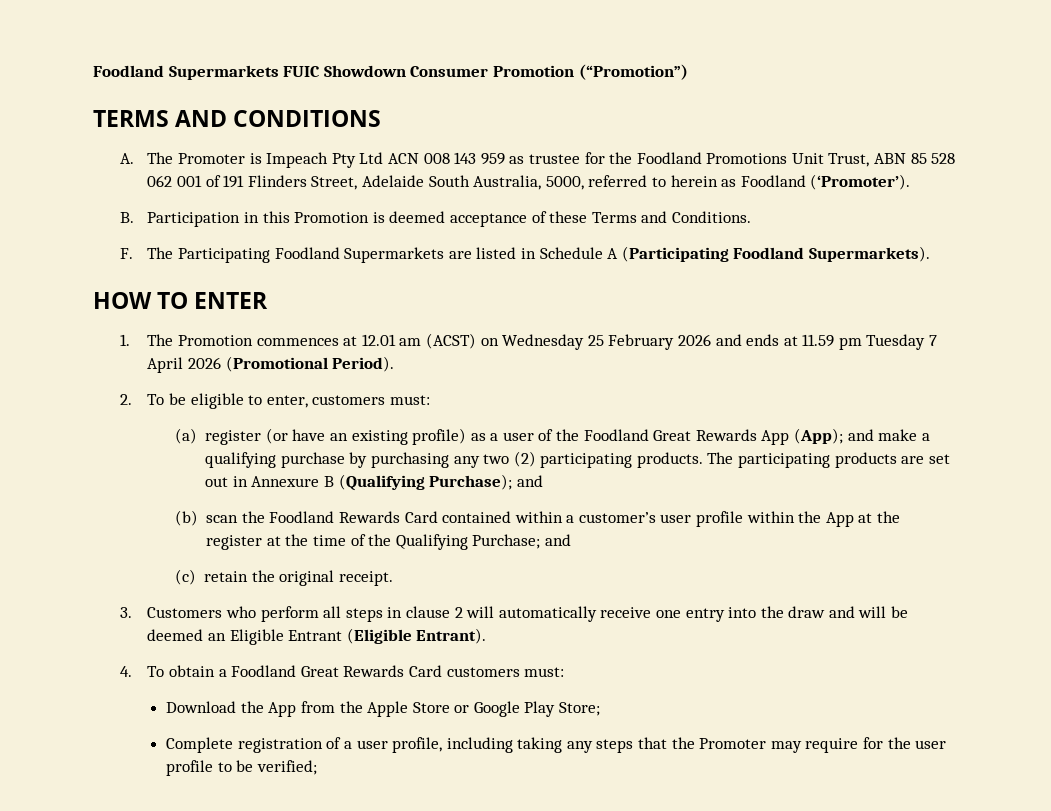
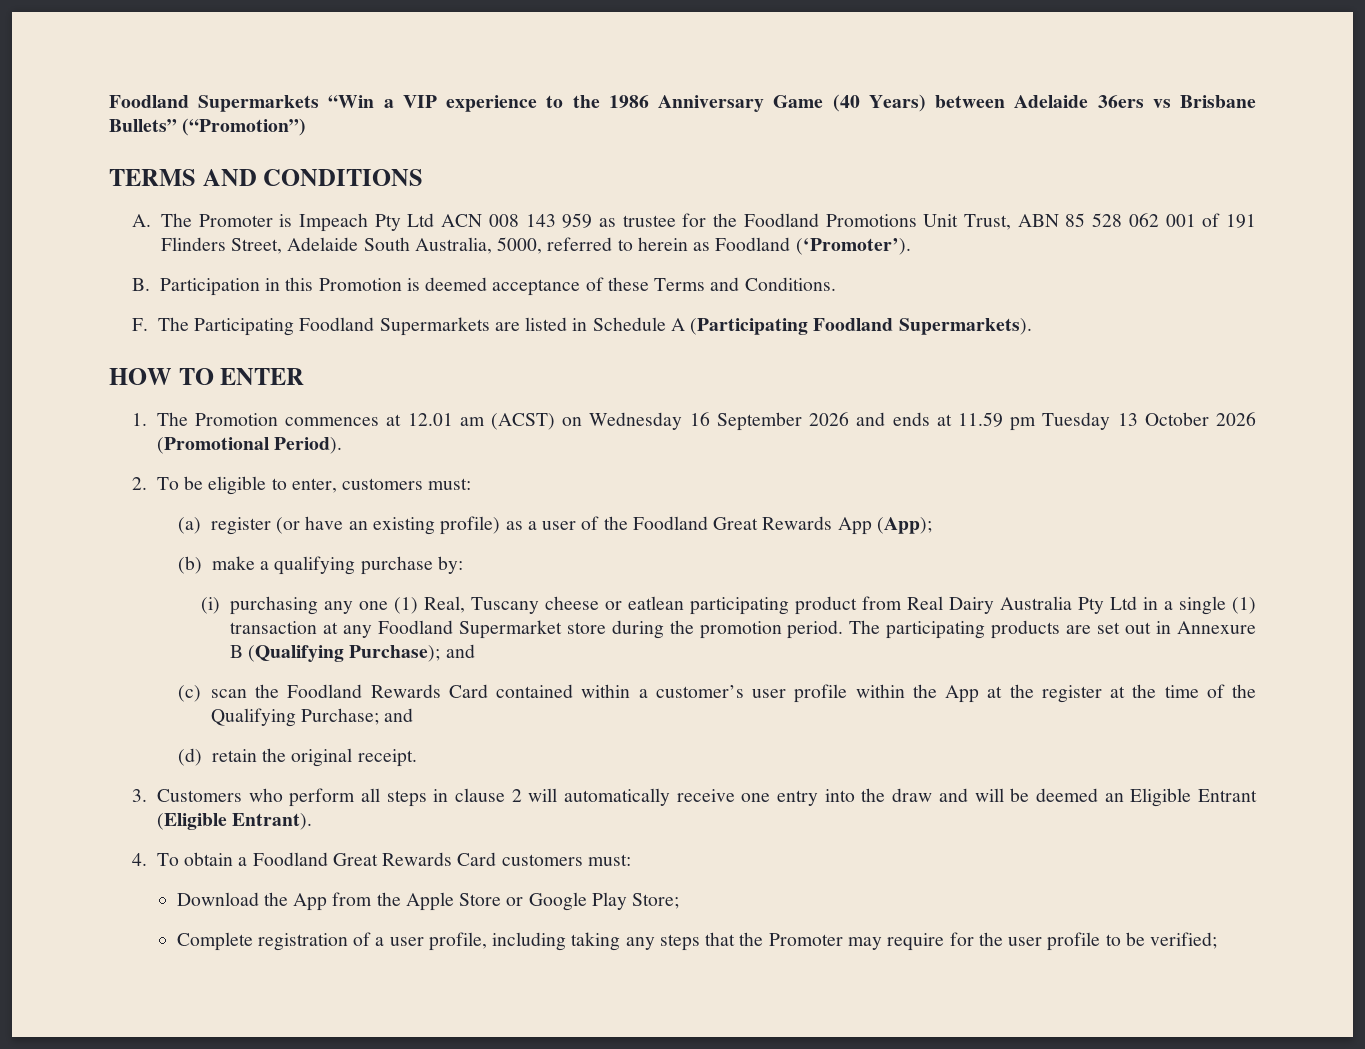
- Foodland Supermarkets FUIC Showdown Consumer Promotion (“Promotion”)
+ Foodland Supermarkets “Win a VIP experience to the 1986 Anniversary Game (40 Years) between Adelaide 36ers vs Brisbane Bullets” (“Promotion”)
- 1. The Promotion commences at 12.01 am (ACST) on Wednesday 25 February 2026 and ends at 11.59 pm Tuesday 7 April 2026 (Promotional Period).
+ 1. The Promotion commences at 12.01 am (ACST) on Wednesday 16 September 2026 and ends at 11.59 pm Tuesday 13 October 2026 (Promotional Period).
- (a) register (or have an existing profile) as a user of the Foodland Great Rewards App (App); and make a qualifying purchase by purchasing any two (2) participating products.
+ (a) register (or have an existing profile) as a user of the Foodland Great Rewards App (App);
+ (b) make a qualifying purchase by:
+ (i) purchasing any one (1) Real, Tuscany cheese or eatlean participating product from Real Dairy Australia Pty Ltd in a single (1) transaction at any Foodland Supermarket store during the promotion period.
- (b) scan the Foodland Rewards Card contained within a customer’s user profile within the App at the register at the time of the Qualifying Purchase; and
+ (c) scan the Foodland Rewards Card contained within a customer’s user profile within the App at the register at the time of the Qualifying Purchase; and
- (c) retain the original receipt.
+ (d) retain the original receipt.

